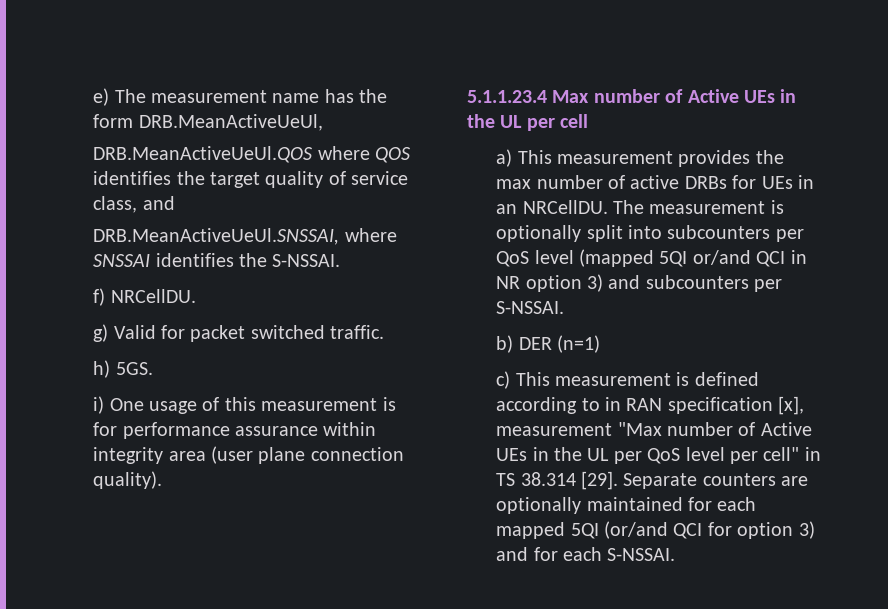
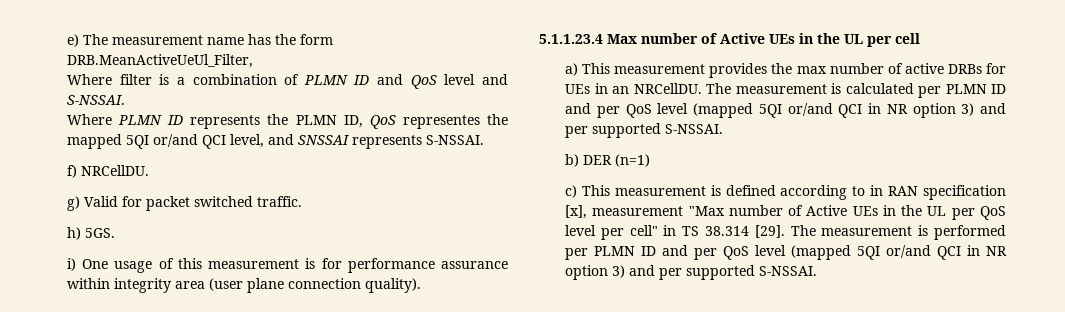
- e) The measurement name has the form DRB.MeanActiveUeUl,
- DRB.MeanActiveUeUl.QOS where QOS identifies the target quality of service class, and
- DRB.MeanActiveUeUl.SNSSAI, where SNSSAI identifies the S-NSSAI.
+ e) The measurement name has the form DRB.MeanActiveUeUl_Filter,
+ Where filter is a combination of PLMN ID and QoS level and S-NSSAI.
+ Where PLMN ID represents the PLMN ID, QoS representes the mapped 5QI or/and QCI level, and SNSSAI represents S-NSSAI.
- The measurement is optionally split into subcounters per QoS level (mapped 5QI or/and QCI in NR option 3) and subcounters per S-NSSAI.
+ The measurement is calculated per PLMN ID and per QoS level (mapped 5QI or/and QCI in NR option 3) and per supported S-NSSAI.
- Separate counters are optionally maintained for each mapped 5QI (or/and QCI for option 3) and for each S-NSSAI.
+ The measurement is performed per PLMN ID and per QoS level (mapped 5QI or/and QCI in NR option 3) and per supported S-NSSAI.

